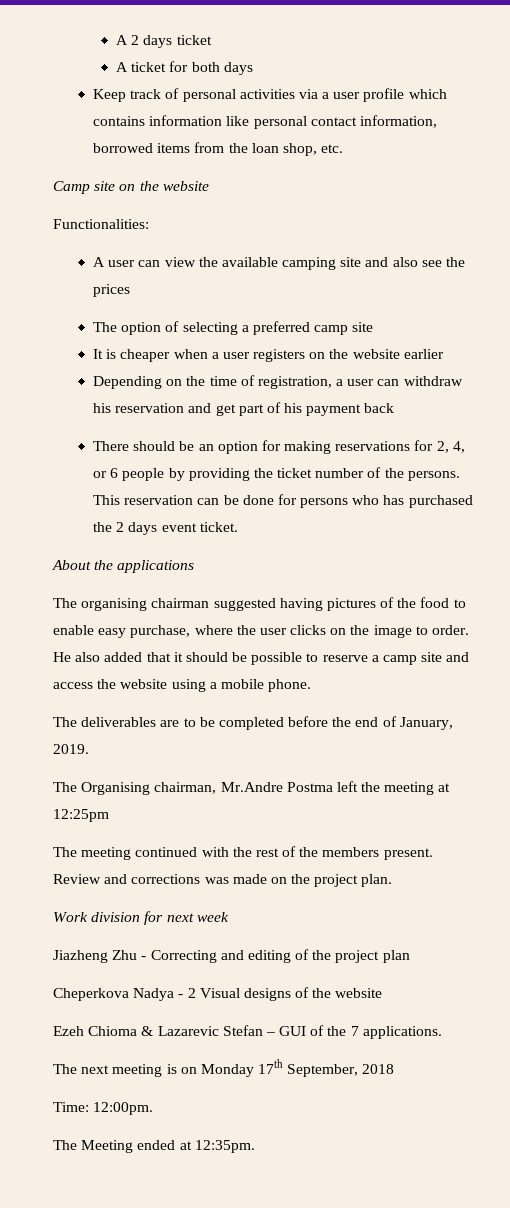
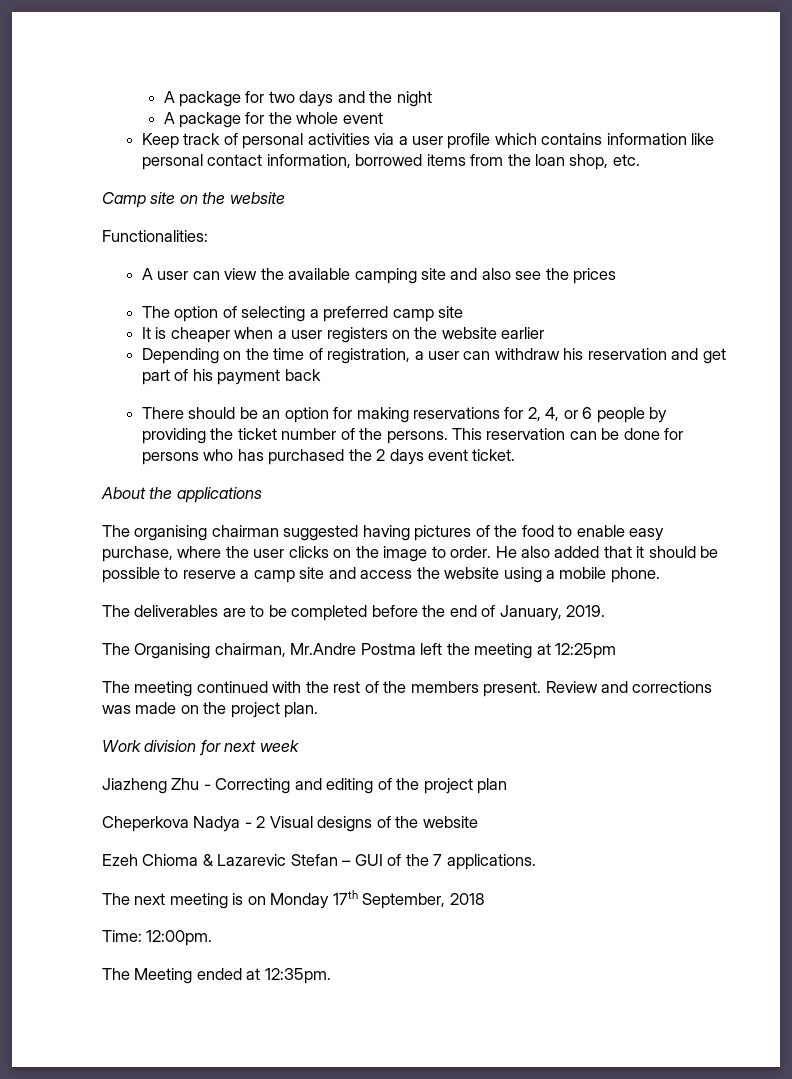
- A 2 days ticket
- A ticket for both days
+ A package for two days and the night
+ A package for the whole event

